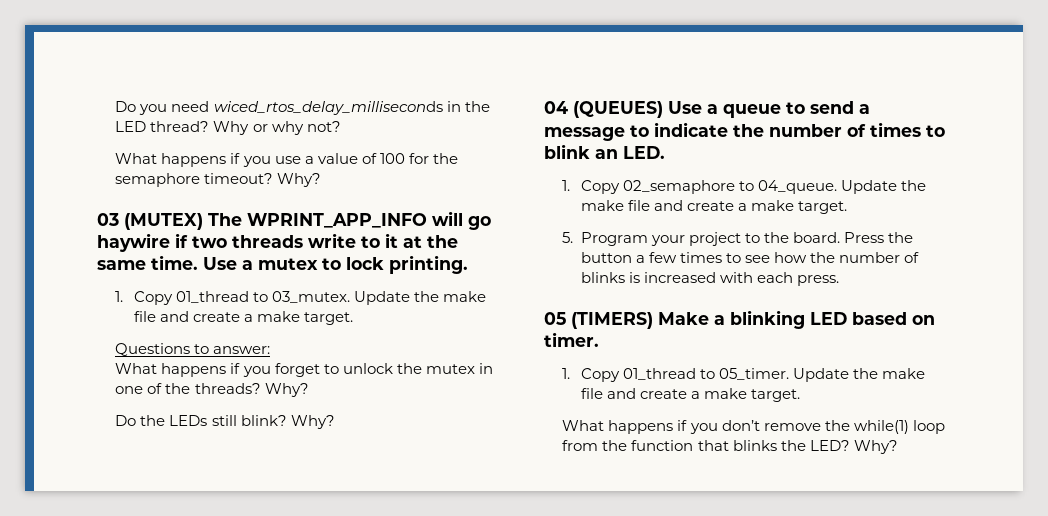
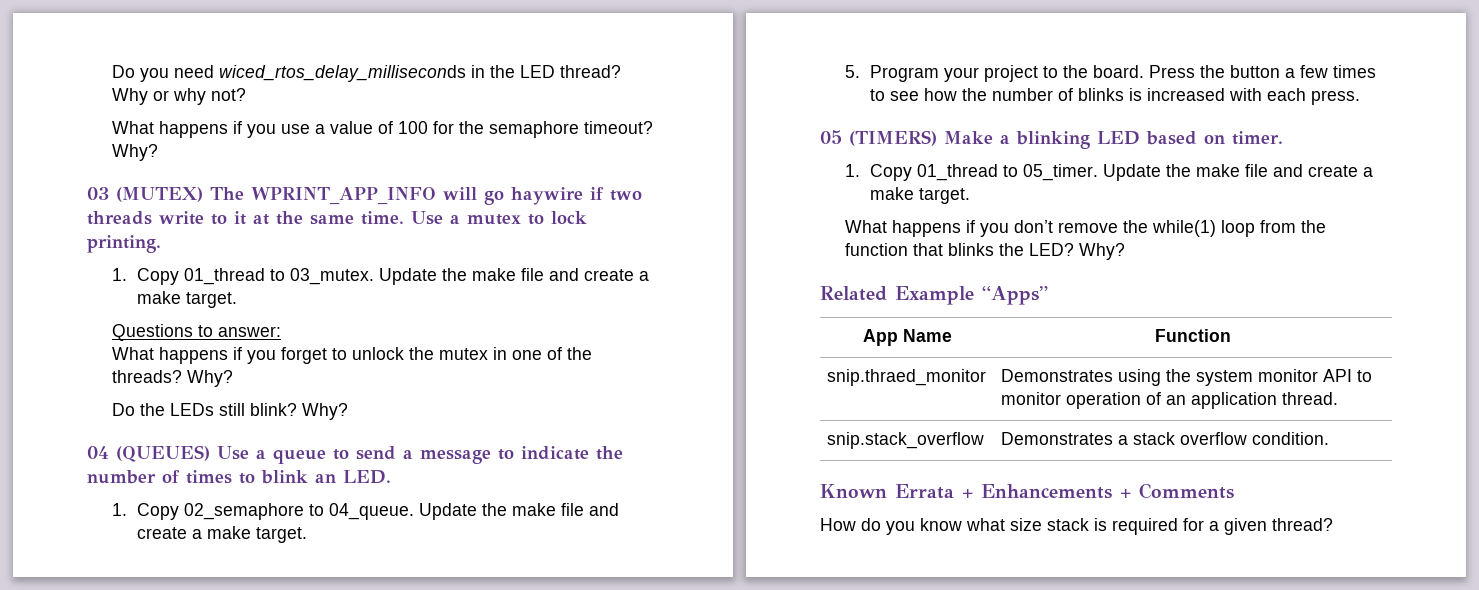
+ Related Example “Apps”
+ App Name | Function
+ snip.thraed_monitor | Demonstrates using the system monitor API to monitor operation of an application thread.
+ snip.stack_overflow | Demonstrates a stack overflow condition.
+ Known Errata + Enhancements + Comments
+ How do you know what size stack is required for a given thread?

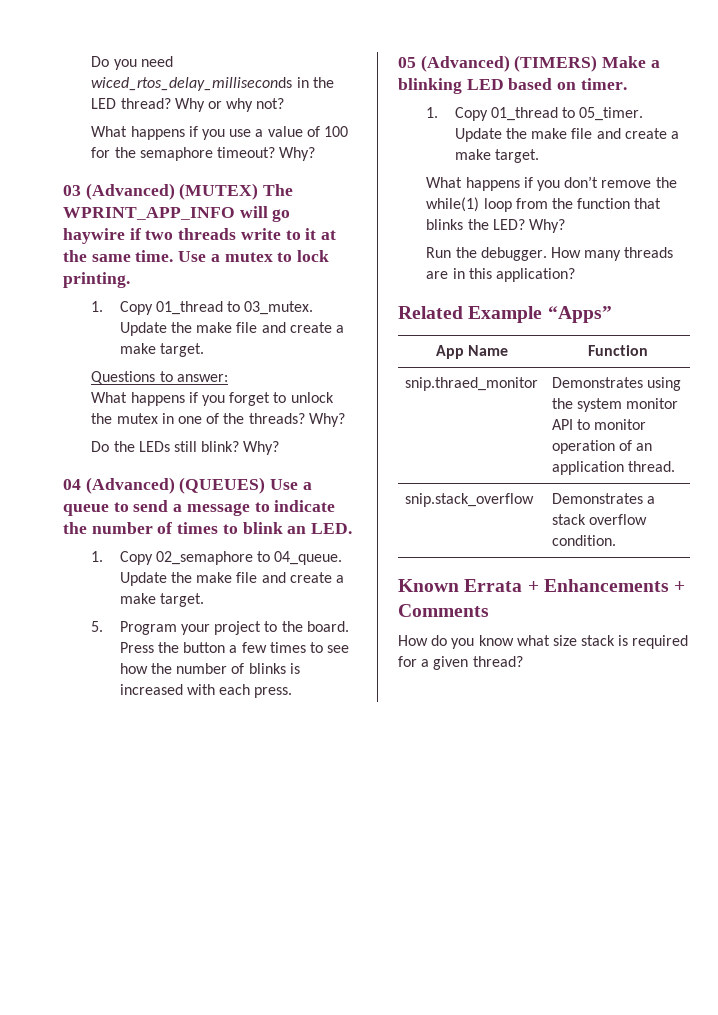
- 03 (MUTEX) The WPRINT_APP_INFO will go haywire if two threads write to it at the same time.
+ 03 (Advanced) (MUTEX) The WPRINT_APP_INFO will go haywire if two threads write to it at the same time.
- 04 (QUEUES) Use a queue to send a message to indicate the number of times to blink an LED.
+ 04 (Advanced) (QUEUES) Use a queue to send a message to indicate the number of times to blink an LED.
- 05 (TIMERS) Make a blinking LED based on timer.
+ 05 (Advanced) (TIMERS) Make a blinking LED based on timer.
+ Run the debugger. How many threads are in this application?

